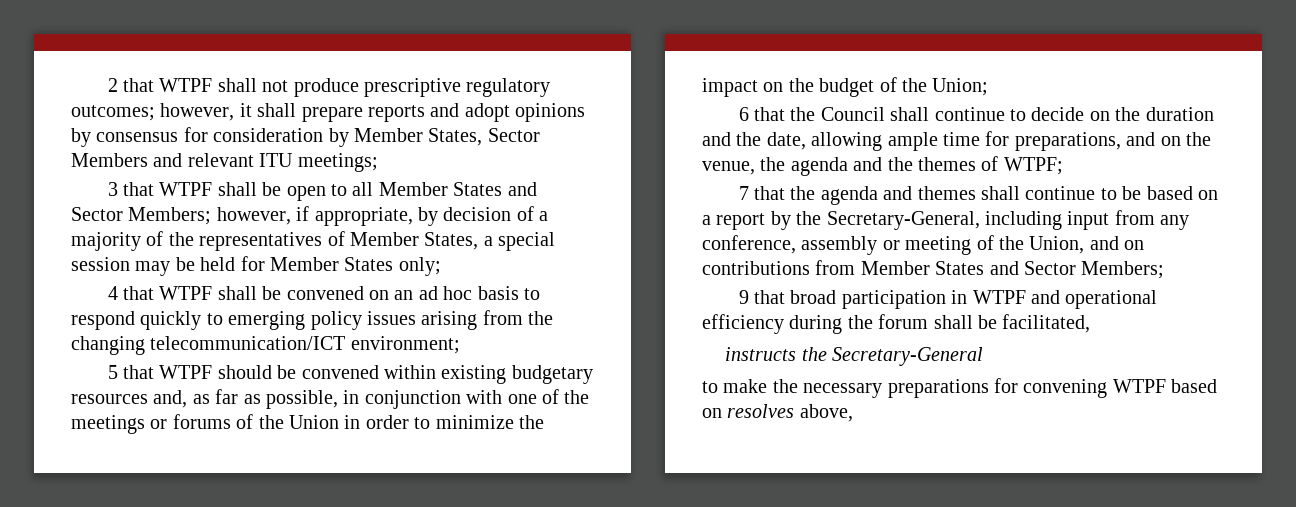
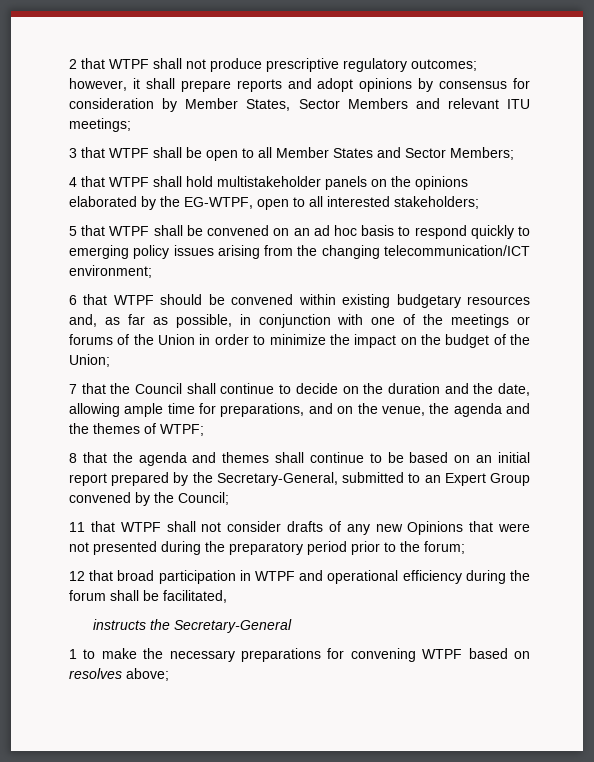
- 3 that WTPF shall be open to all Member States and Sector Members; however, if appropriate, by decision of a majority of the representatives of Member States, a special session may be held for Member States only;
- 4 that WTPF shall be convened on an ad hoc basis to respond quickly to emerging policy issues arising from the changing telecommunication/ICT environment;
+ 3 that WTPF shall be open to all Member States and Sector Members;
+ 4 that WTPF shall hold multistakeholder panels on the opinions elaborated by the EG-WTPF, open to all interested stakeholders;
+ 5 that WTPF shall be convened on an ad hoc basis to respond quickly to emerging policy issues arising from the changing telecommunication/ICT environment;
- 5 that WTPF should be convened within existing budgetary resources and, as far as possible, in conjunction with one of the meetings or forums of the Union in order to minimize the impact on the budget of the Union;
+ 6 that WTPF should be convened within existing budgetary resources and, as far as possible, in conjunction with one of the meetings or forums of the Union in order to minimize the impact on the budget of the Union;
- 6 that the Council shall continue to decide on the duration and the date, allowing ample time for preparations, and on the venue, the agenda and the themes of WTPF;
+ 7 that the Council shall continue to decide on the duration and the date, allowing ample time for preparations, and on the venue, the agenda and the themes of WTPF;
- 7 that the agenda and themes shall continue to be based on a report by the Secretary-General, including input from any conference, assembly or meeting of the Union, and on contributions from Member States and Sector Members;
- 9 that broad participation in WTPF and operational efficiency during the forum shall be facilitated,
+ 8 that the agenda and themes shall continue to be based on an initial report prepared by the Secretary-General, submitted to an Expert Group convened by the Council;
+ 11 that WTPF shall not consider drafts of any new Opinions that were not presented during the preparatory period prior to the forum;
+ 12 that broad participation in WTPF and operational efficiency during the forum shall be facilitated,
- to make the necessary preparations for convening WTPF based on resolves above,
+ 1 to make the necessary preparations for convening WTPF based on resolves above;

